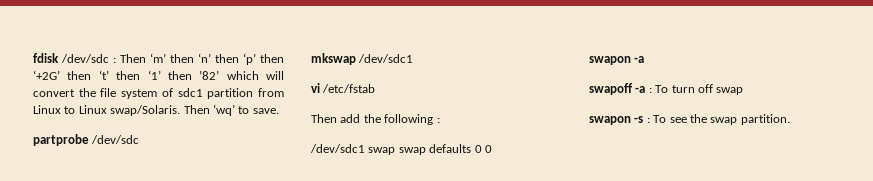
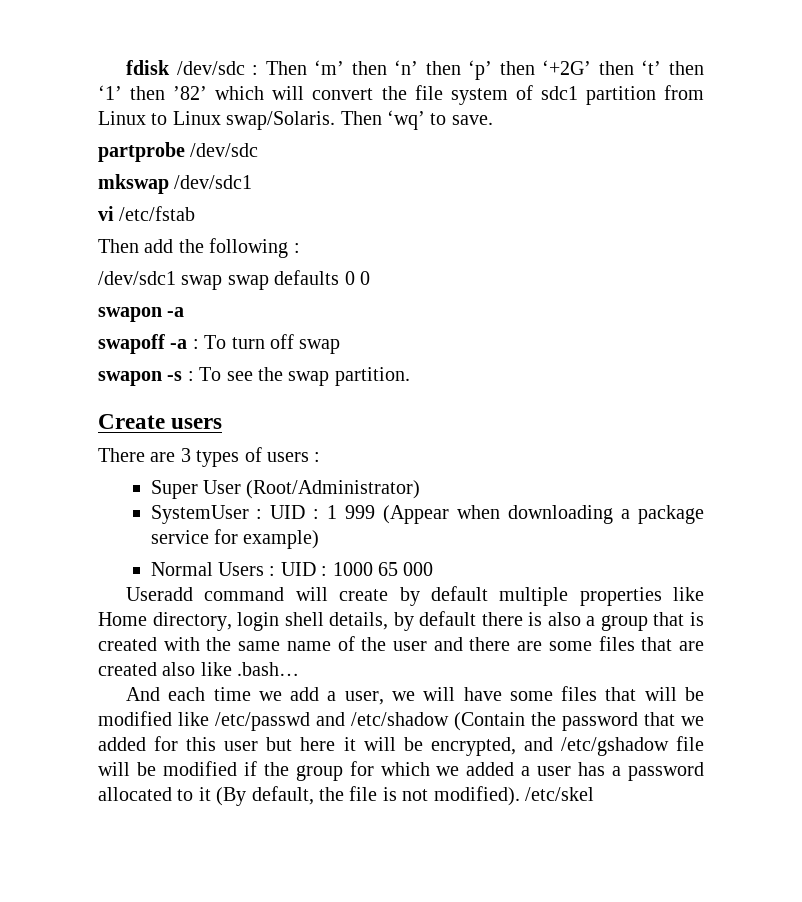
+ Create users
+ There are 3 types of users :
+ Super User (Root/Administrator)
+ SystemUser : UID : 1 999 (Appear when downloading a package service for example)
+ Normal Users : UID : 1000 65 000
+ Useradd command will create by default multiple properties like Home directory, login shell details, by default there is also a group that is created with the same name of the user and there are some files that are created also like .bash…
+ And each time we add a user, we will have some files that will be modified like /etc/passwd and /etc/shadow (Contain the password that we added for this user but here it will be encrypted, and /etc/gshadow file will be modified if the group for which we added a user has a password allocated to it (By default, the file is not modified). /etc/skel

